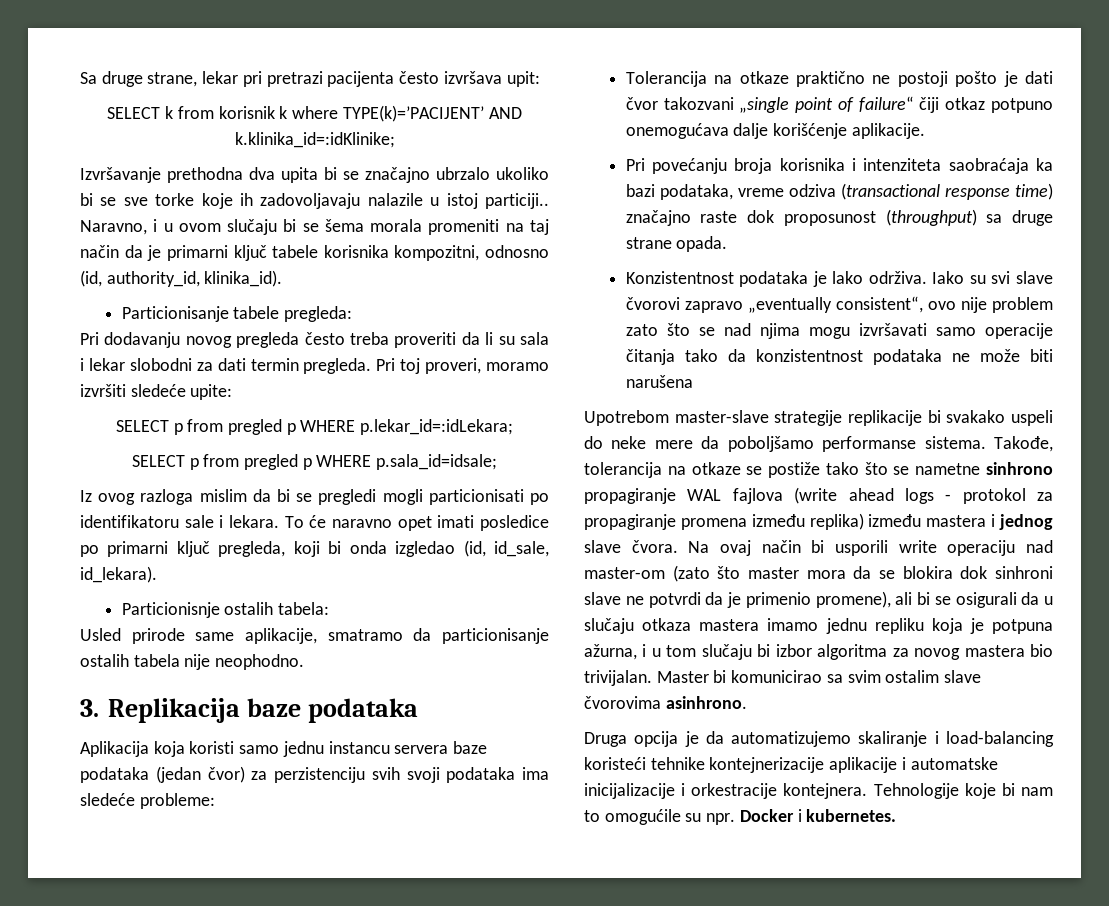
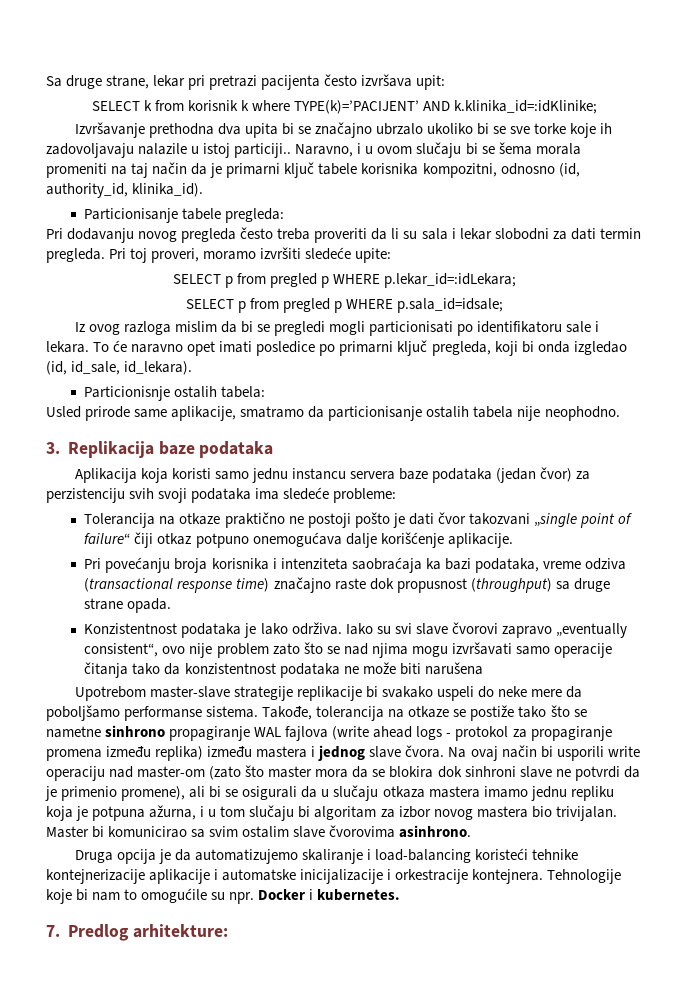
- Pri povećanju broja korisnika i intenziteta saobraćaja ka bazi podataka, vreme odziva (transactional response time) značajno raste dok proposunost (throughput) sa druge strane opada.
+ Pri povećanju broja korisnika i intenziteta saobraćaja ka bazi podataka, vreme odziva (transactional response time) značajno raste dok propusnost (throughput) sa druge strane opada.
- Na ovaj način bi usporili write operaciju nad master-om (zato što master mora da se blokira dok sinhroni slave ne potvrdi da je primenio promene), ali bi se osigurali da u slučaju otkaza mastera imamo jednu repliku koja je potpuna ažurna, i u tom slučaju bi izbor algoritma za novog mastera bio trivijalan.
+ Na ovaj način bi usporili write operaciju nad master-om (zato što master mora da se blokira dok sinhroni slave ne potvrdi da je primenio promene), ali bi se osigurali da u slučaju otkaza mastera imamo jednu repliku koja je potpuna ažurna, i u tom slučaju bi algoritam za izbor novog mastera bio trivijalan.
+ 7. Predlog arhitekture:

